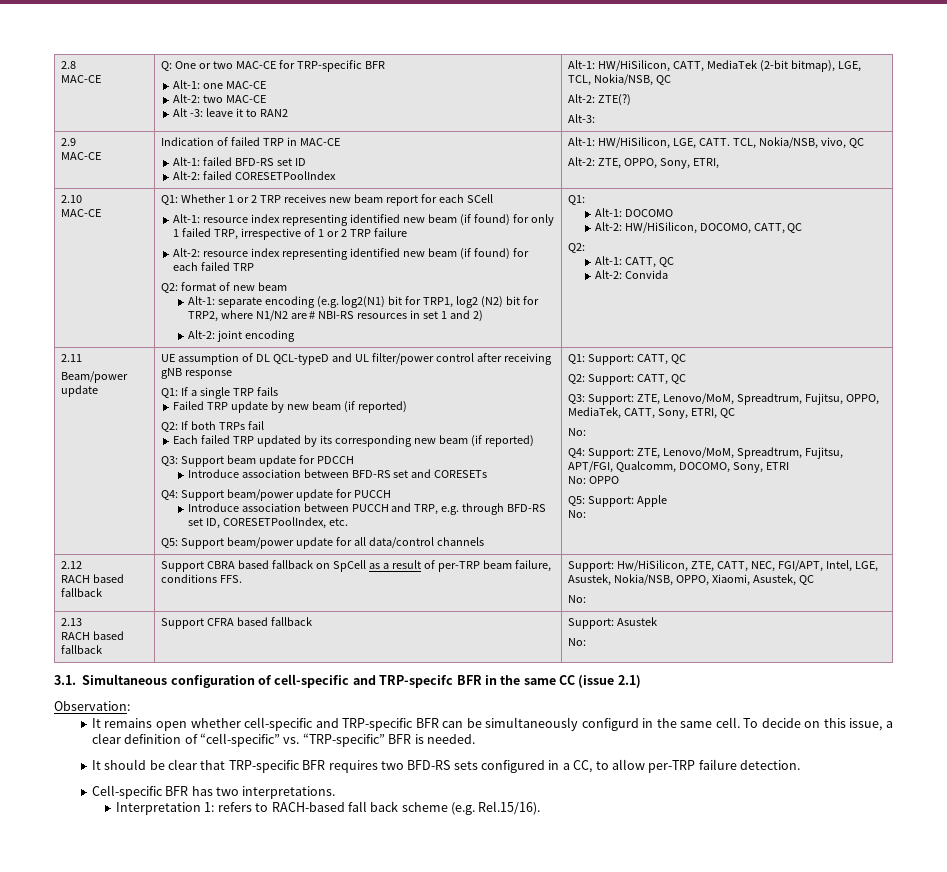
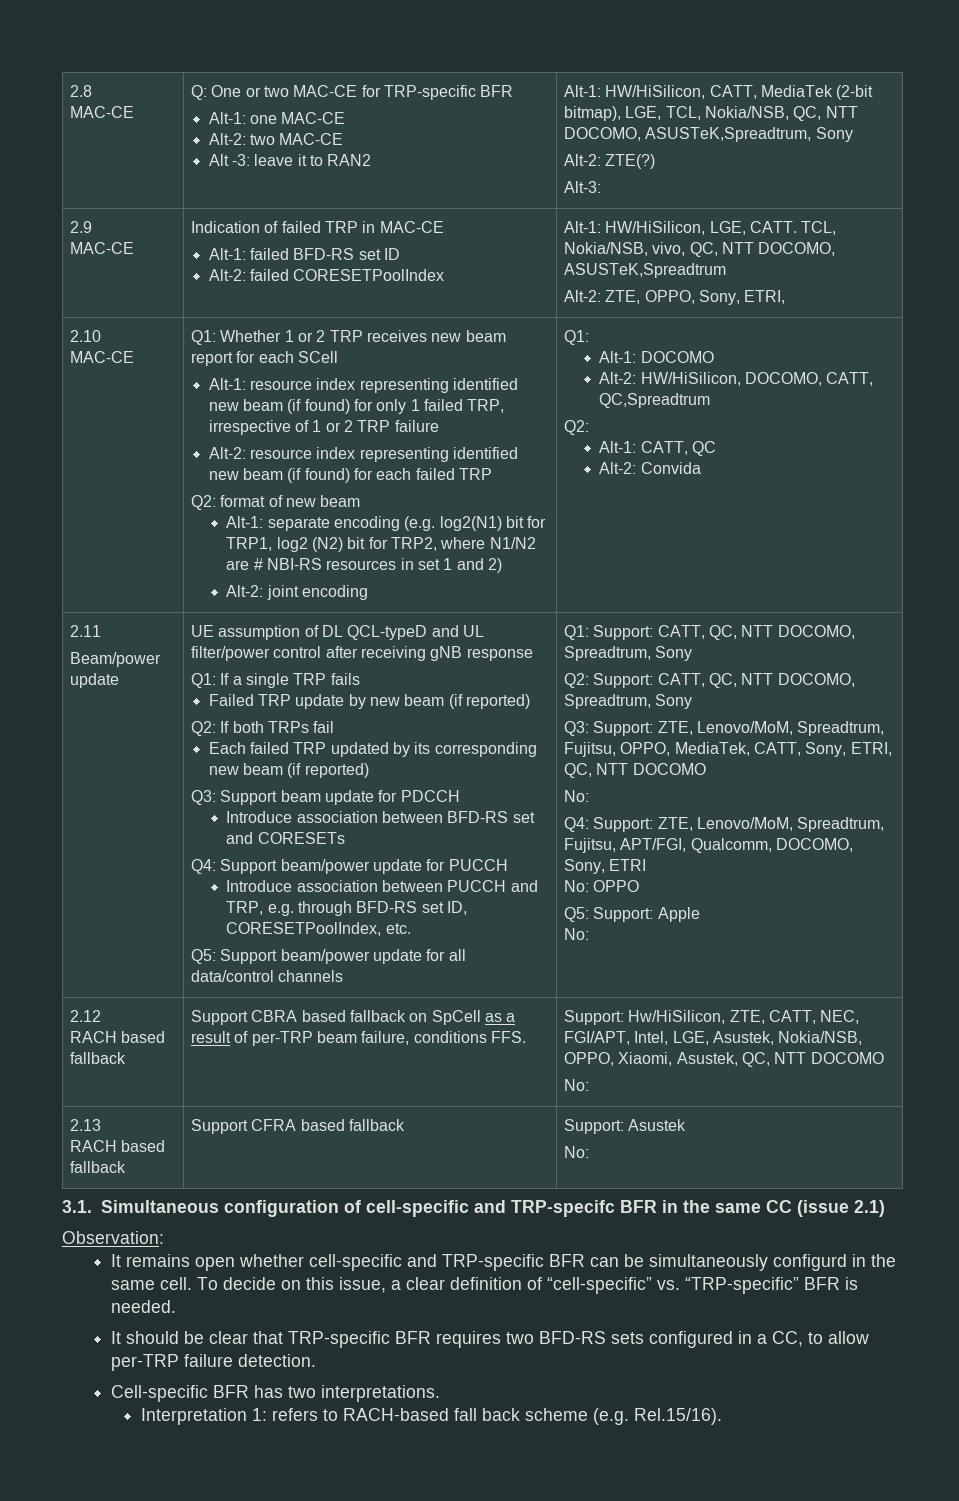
  2.8
  MAC-CE | Q: One or two MAC-CE for TRP-specific BFR
  Alt-1: one MAC-CE
  Alt-2: two MAC-CE
- Alt -3: leave it to RAN2 | Alt-1: HW/HiSilicon, CATT, MediaTek (2-bit bitmap), LGE, TCL, Nokia/NSB, QC
+ Alt -3: leave it to RAN2 | Alt-1: HW/HiSilicon, CATT, MediaTek (2-bit bitmap), LGE, TCL, Nokia/NSB, QC, NTT DOCOMO, ASUSTeK,Spreadtrum, Sony
  2.9
  MAC-CE | Indication of failed TRP in MAC-CE
  Alt-1: failed BFD-RS set ID
- Alt-2: failed CORESETPoolIndex | Alt-1: HW/HiSilicon, LGE, CATT. TCL, Nokia/NSB, vivo, QC
+ Alt-2: failed CORESETPoolIndex | Alt-1: HW/HiSilicon, LGE, CATT. TCL, Nokia/NSB, vivo, QC, NTT DOCOMO, ASUSTeK,Spreadtrum
- Alt-2: HW/HiSilicon, DOCOMO, CATT, QC
+ Alt-2: HW/HiSilicon, DOCOMO, CATT, QC,Spreadtrum
- Q1: Support: CATT, QC
- Q2: Support: CATT, QC
+ Q1: Support: CATT, QC, NTT DOCOMO, Spreadtrum, Sony
+ Q2: Support: CATT, QC, NTT DOCOMO, Spreadtrum, Sony
- Q3: Support: ZTE, Lenovo/MoM, Spreadtrum, Fujitsu, OPPO, MediaTek, CATT, Sony, ETRI, QC
+ Q3: Support: ZTE, Lenovo/MoM, Spreadtrum, Fujitsu, OPPO, MediaTek, CATT, Sony, ETRI, QC, NTT DOCOMO
  2.12
- RACH based fallback | Support CBRA based fallback on SpCell as a result of per-TRP beam failure, conditions FFS. | Support: Hw/HiSilicon, ZTE, CATT, NEC, FGI/APT, Intel, LGE, Asustek, Nokia/NSB, OPPO, Xiaomi, Asustek, QC
+ RACH based fallback | Support CBRA based fallback on SpCell as a result of per-TRP beam failure, conditions FFS. | Support: Hw/HiSilicon, ZTE, CATT, NEC, FGI/APT, Intel, LGE, Asustek, Nokia/NSB, OPPO, Xiaomi, Asustek, QC, NTT DOCOMO

